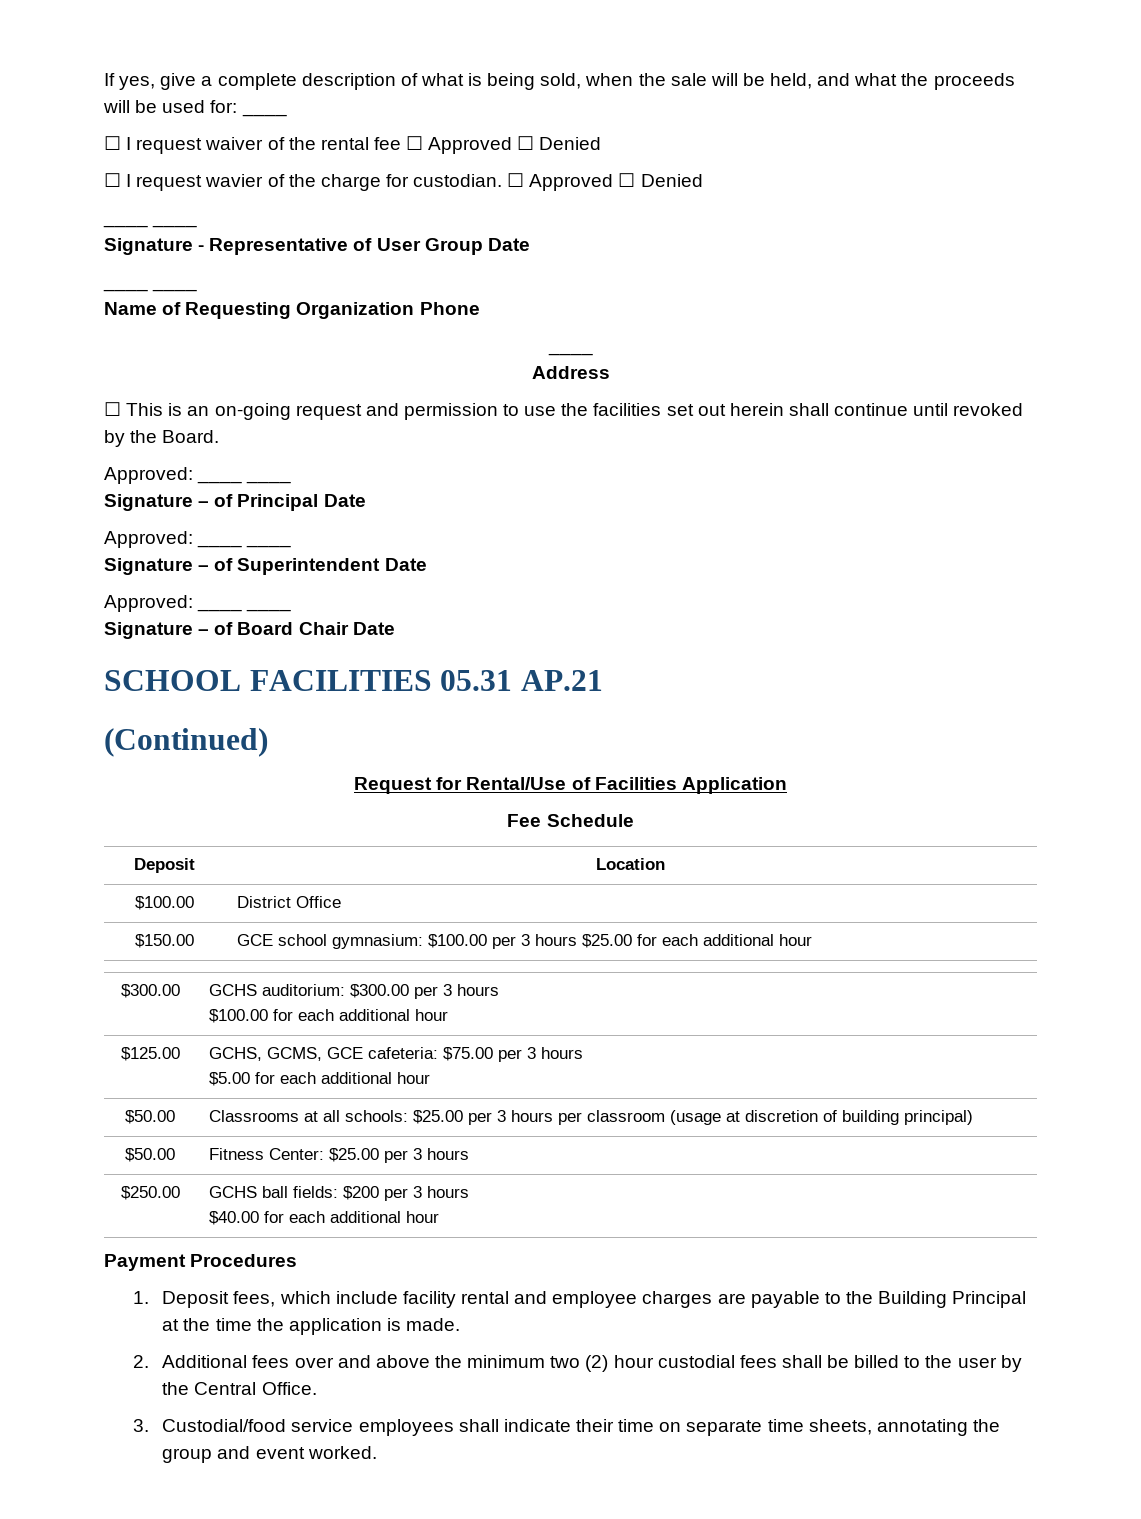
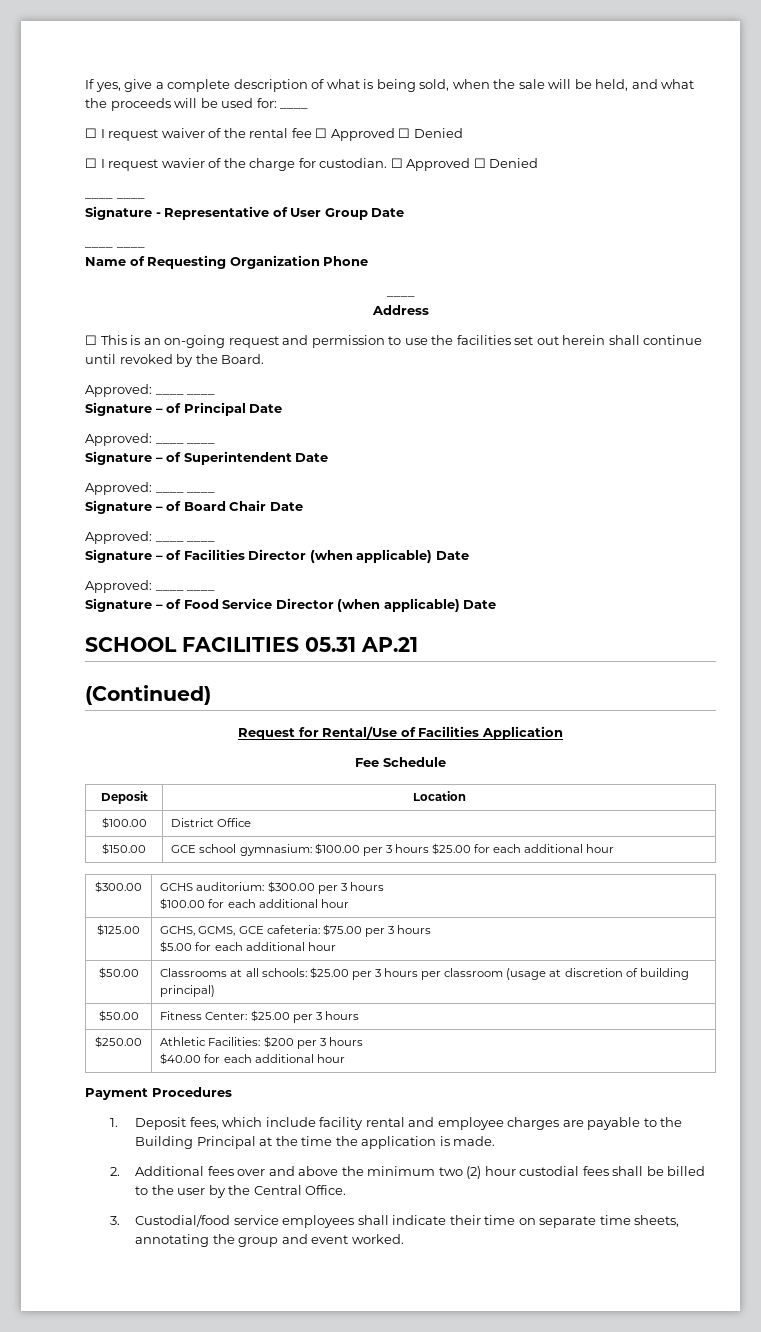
  Signature – of Board Chair Date
+ Approved: ____ ____
+ Signature – of Facilities Director (when applicable) Date
+ Approved: ____ ____
+ Signature – of Food Service Director (when applicable) Date
- $250.00 | GCHS ball fields: $200 per 3 hours
+ $250.00 | Athletic Facilities: $200 per 3 hours

